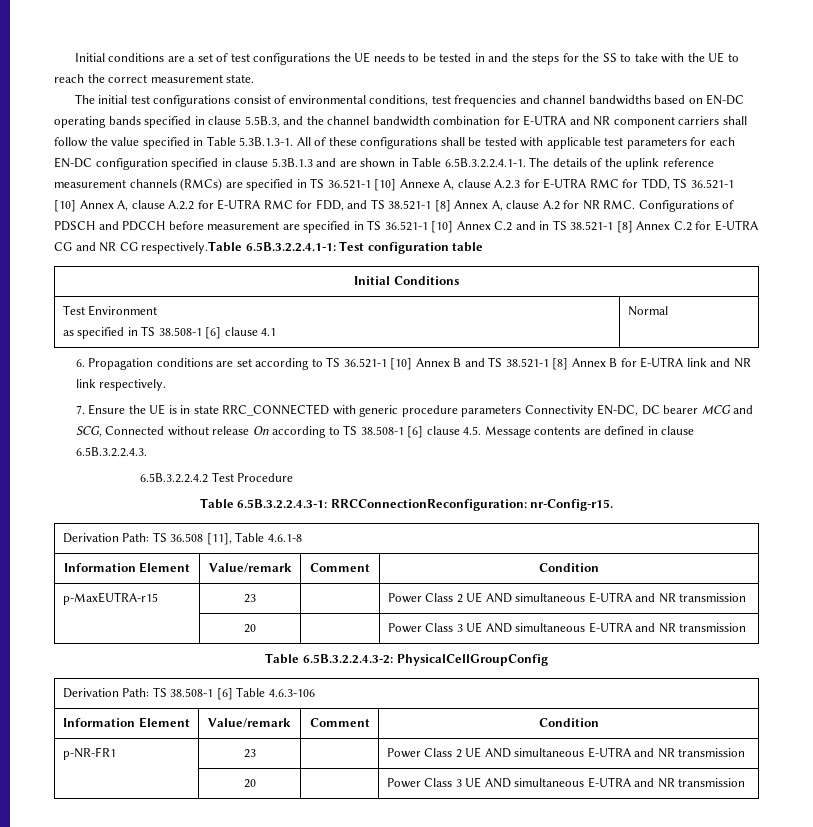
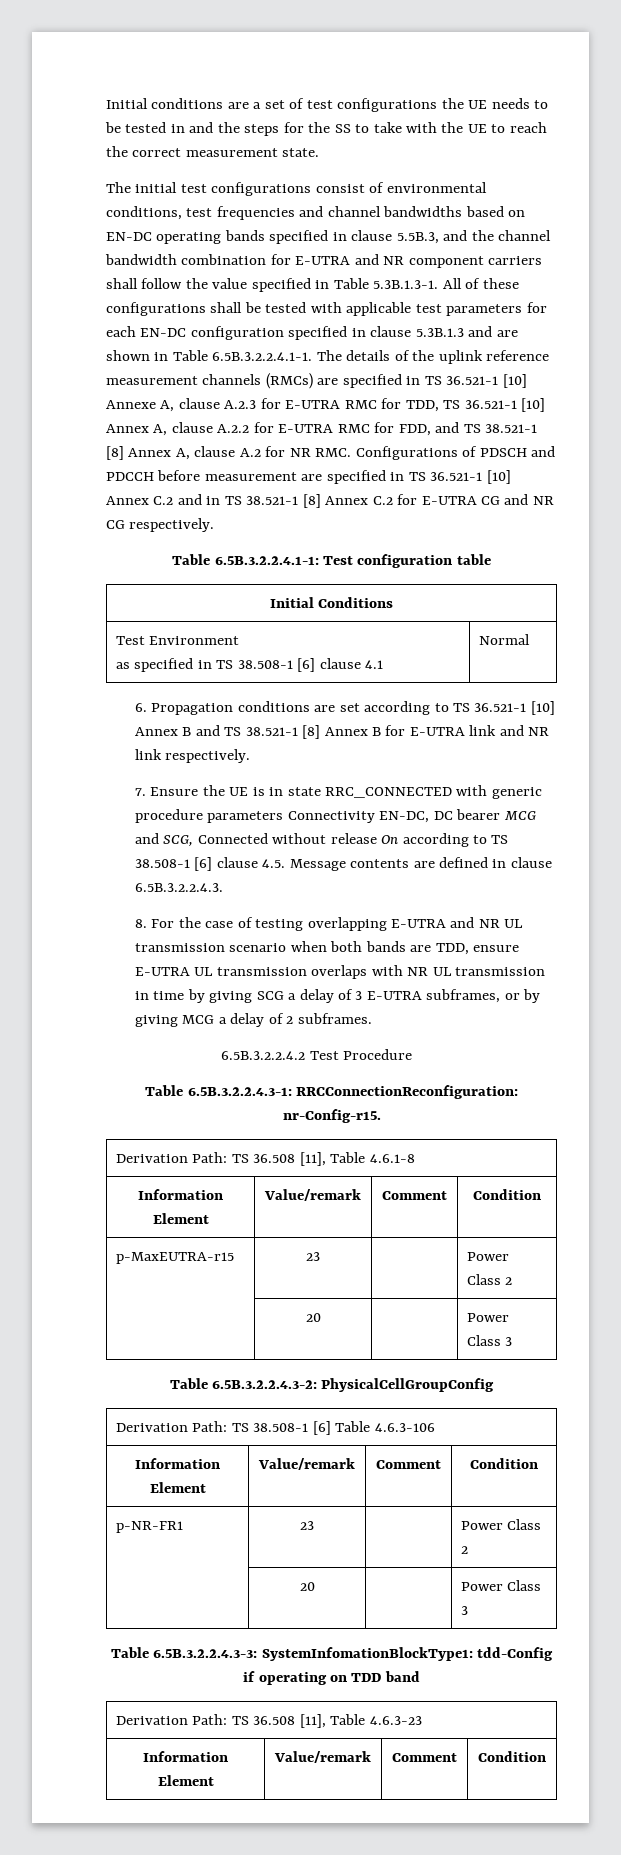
- The initial test configurations consist of environmental conditions, test frequencies and channel bandwidths based on EN-DC operating bands specified in clause 5.5B.3, and the channel bandwidth combination for E-UTRA and NR component carriers shall follow the value specified in Table 5.3B.1.3-1. All of these configurations shall be tested with applicable test parameters for each EN-DC configuration specified in clause 5.3B.1.3 and are shown in Table 6.5B.3.2.2.4.1-1. The details of the uplink reference measurement channels (RMCs) are specified in TS 36.521-1 [10] Annexe A, clause A.2.3 for E-UTRA RMC for TDD, TS 36.521-1 [10] Annex A, clause A.2.2 for E-UTRA RMC for FDD, and TS 38.521-1 [8] Annex A, clause A.2 for NR RMC. Configurations of PDSCH and PDCCH before measurement are specified in TS 36.521-1 [10] Annex C.2 and in TS 38.521-1 [8] Annex C.2 for E-UTRA CG and NR CG respectively.Table 6.5B.3.2.2.4.1-1:
+ The initial test configurations consist of environmental conditions, test frequencies and channel bandwidths based on EN-DC operating bands specified in clause 5.5B.3, and the channel bandwidth combination for E-UTRA and NR component carriers shall follow the value specified in Table 5.3B.1.3-1. All of these configurations shall be tested with applicable test parameters for each EN-DC configuration specified in clause 5.3B.1.3 and are shown in Table 6.5B.3.2.2.4.1-1. The details of the uplink reference measurement channels (RMCs) are specified in TS 36.521-1 [10] Annexe A, clause A.2.3 for E-UTRA RMC for TDD, TS 36.521-1 [10] Annex A, clause A.2.2 for E-UTRA RMC for FDD, and TS 38.521-1 [8] Annex A, clause A.2 for NR RMC. Configurations of PDSCH and PDCCH before measurement are specified in TS 36.521-1 [10] Annex C.2 and in TS 38.521-1 [8] Annex C.2 for E-UTRA CG and NR CG respectively.
+ Table 6.5B.3.2.2.4.1-1:
+ 8. For the case of testing overlapping E-UTRA and NR UL transmission scenario when both bands are TDD, ensure E-UTRA UL transmission overlaps with NR UL transmission in time by giving SCG a delay of 3 E-UTRA subframes, or by giving MCG a delay of 2 subframes.
- p-MaxEUTRA-r15 | 23 | | Power Class 2 UE AND simultaneous E-UTRA and NR transmission
- | 20 | | Power Class 3 UE AND simultaneous E-UTRA and NR transmission
+ p-MaxEUTRA-r15 | 23 | | Power Class 2
+ | 20 | | Power Class 3
- p-NR-FR1 | 23 | | Power Class 2 UE AND simultaneous E-UTRA and NR transmission
- | 20 | | Power Class 3 UE AND simultaneous E-UTRA and NR transmission
+ p-NR-FR1 | 23 | | Power Class 2
+ | 20 | | Power Class 3
+ Table 6.5B.3.2.2.4.3-3: SystemInfomationBlockType1: tdd-Config if operating on TDD band
+ Derivation Path: TS 36.508 [11], Table 4.6.3-23
+ Information Element | Value/remark | Comment | Condition

